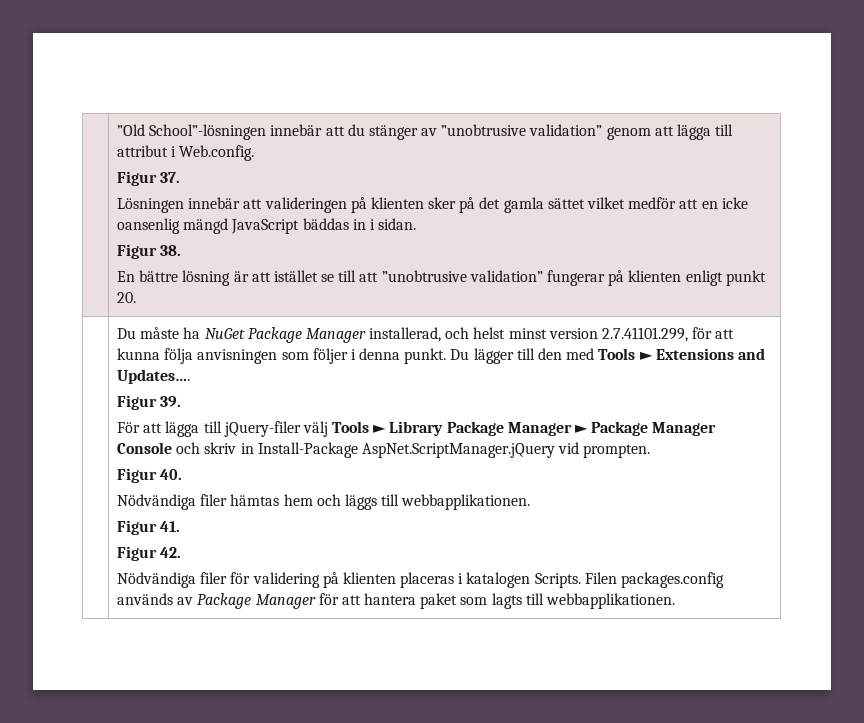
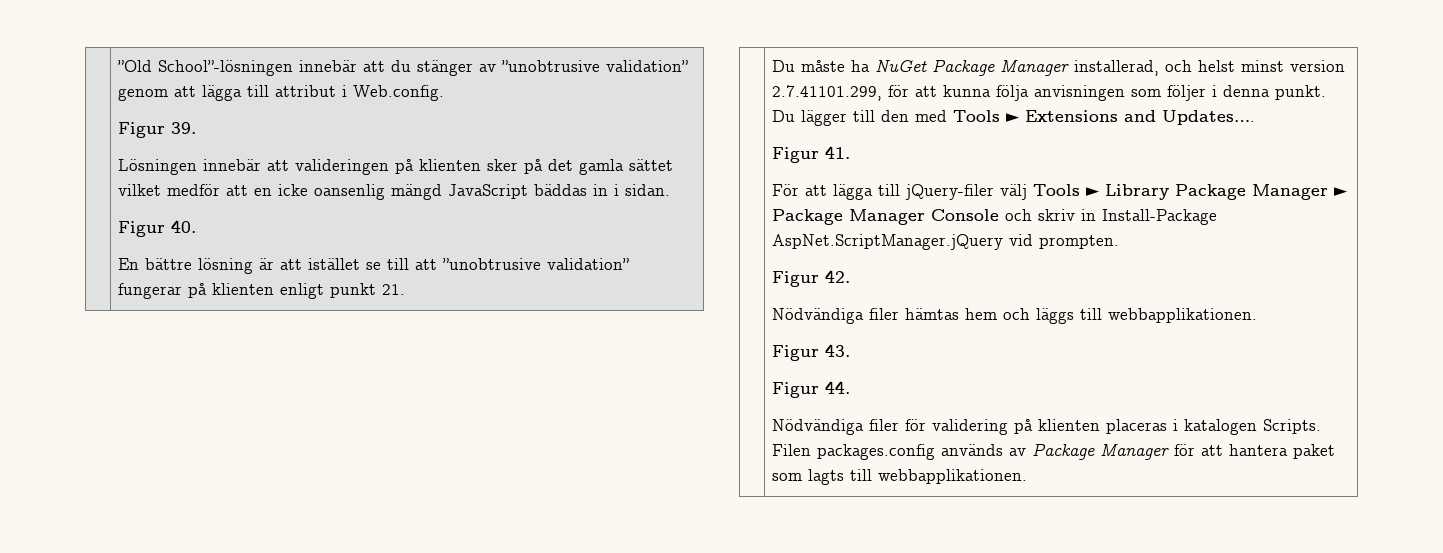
- Figur 37.
+ Figur 39.
- Figur 38.
+ Figur 40.
- En bättre lösning är att istället se till att ”unobtrusive validation” fungerar på klienten enligt punkt 20.
+ En bättre lösning är att istället se till att ”unobtrusive validation” fungerar på klienten enligt punkt 21.
- Figur 39.
+ Figur 41.
- Figur 40.
+ Figur 42.
- Figur 41.
- Figur 42.
+ Figur 43.
+ Figur 44.

